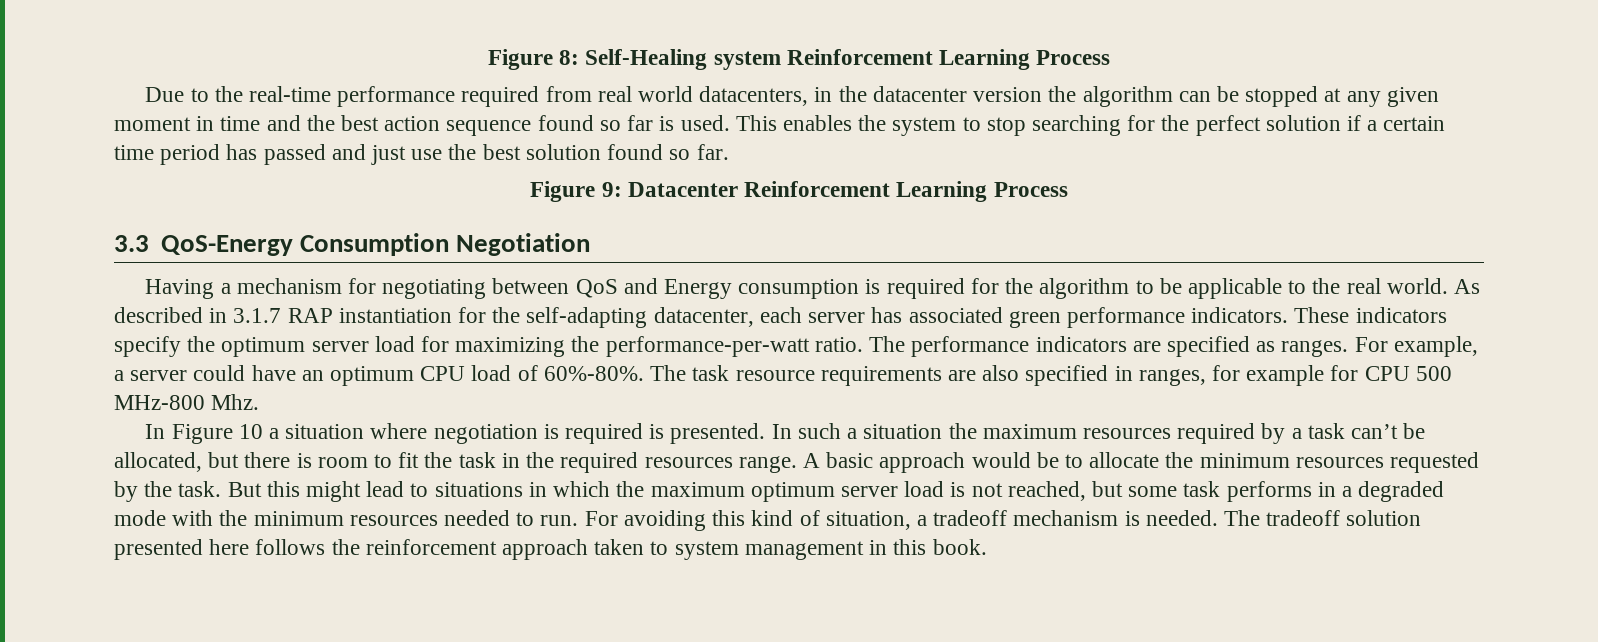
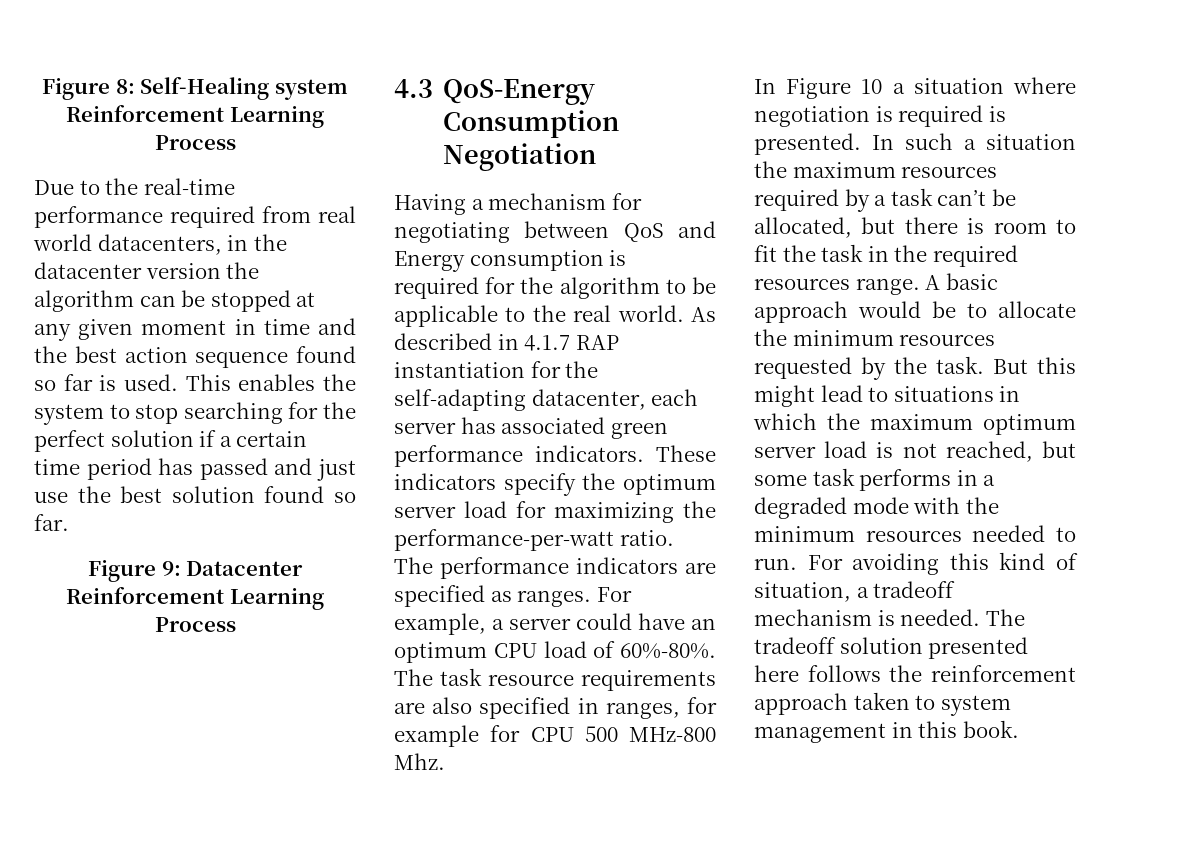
- 3.3 QoS-Energy Consumption Negotiation
+ 4.3 QoS-Energy Consumption Negotiation
- As described in 3.1.7 RAP instantiation for the self-adapting datacenter, each server has associated green performance indicators.
+ As described in 4.1.7 RAP instantiation for the self-adapting datacenter, each server has associated green performance indicators.

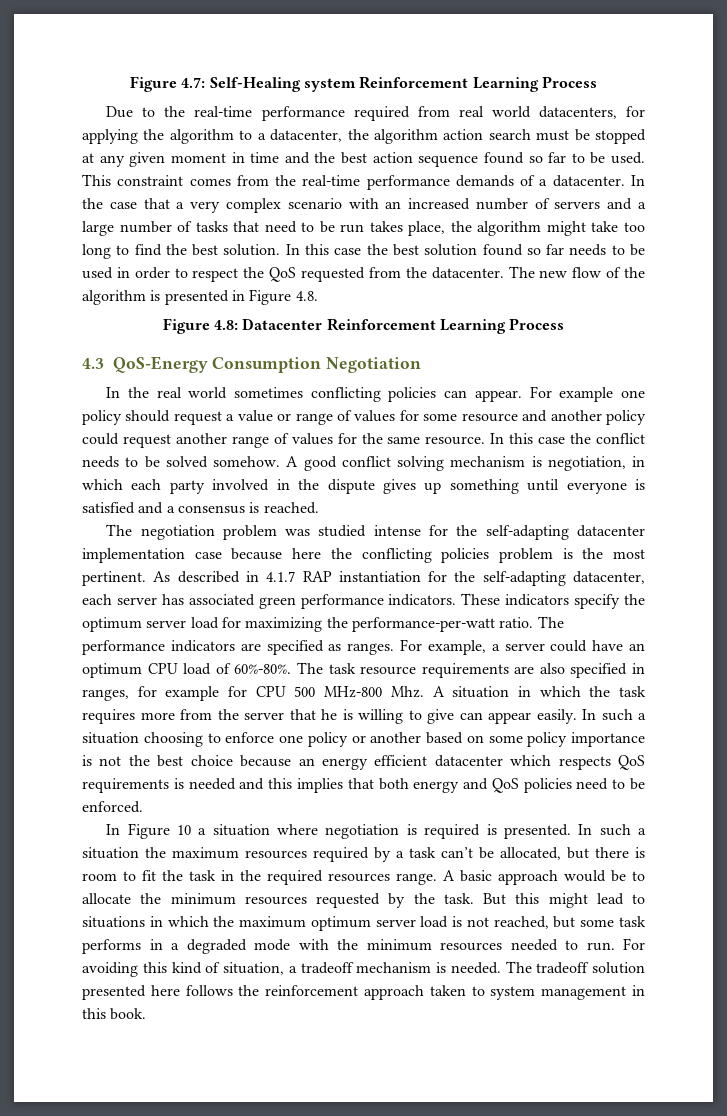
- Figure 8: Self-Healing system Reinforcement Learning Process
+ Figure 4.7: Self-Healing system Reinforcement Learning Process
- Due to the real-time performance required from real world datacenters, in the datacenter version the algorithm can be stopped at any given moment in time and the best action sequence found so far is used. This enables the system to stop searching for the perfect solution if a certain time period has passed and just use the best solution found so far.
- Figure 9: Datacenter Reinforcement Learning Process
+ Due to the real-time performance required from real world datacenters, for applying the algorithm to a datacenter, the algorithm action search must be stopped at any given moment in time and the best action sequence found so far to be used. This constraint comes from the real-time performance demands of a datacenter. In the case that a very complex scenario with an increased number of servers and a large number of tasks that need to be run takes place, the algorithm might take too long to find the best solution. In this case the best solution found so far needs to be used in order to respect the QoS requested from the datacenter. The new flow of the algorithm is presented in Figure 4.8.
+ Figure 4.8: Datacenter Reinforcement Learning Process
- Having a mechanism for negotiating between QoS and Energy consumption is required for the algorithm to be applicable to the real world.
+ In the real world sometimes conflicting policies can appear. For example one policy should request a value or range of values for some resource and another policy could request another range of values for the same resource. In this case the conflict needs to be solved somehow. A good conflict solving mechanism is negotiation, in which each party involved in the dispute gives up something until everyone is satisfied and a consensus is reached.
+ The negotiation problem was studied intense for the self-adapting datacenter implementation case because here the conflicting policies problem is the most pertinent.
- The task resource requirements are also specified in ranges, for example for CPU 500 MHz-800 Mhz.
+ The task resource requirements are also specified in ranges, for example for CPU 500 MHz-800 Mhz. A situation in which the task requires more from the server that he is willing to give can appear easily. In such a situation choosing to enforce one policy or another based on some policy importance is not the best choice because an energy efficient datacenter which respects QoS requirements is needed and this implies that both energy and QoS policies need to be enforced.

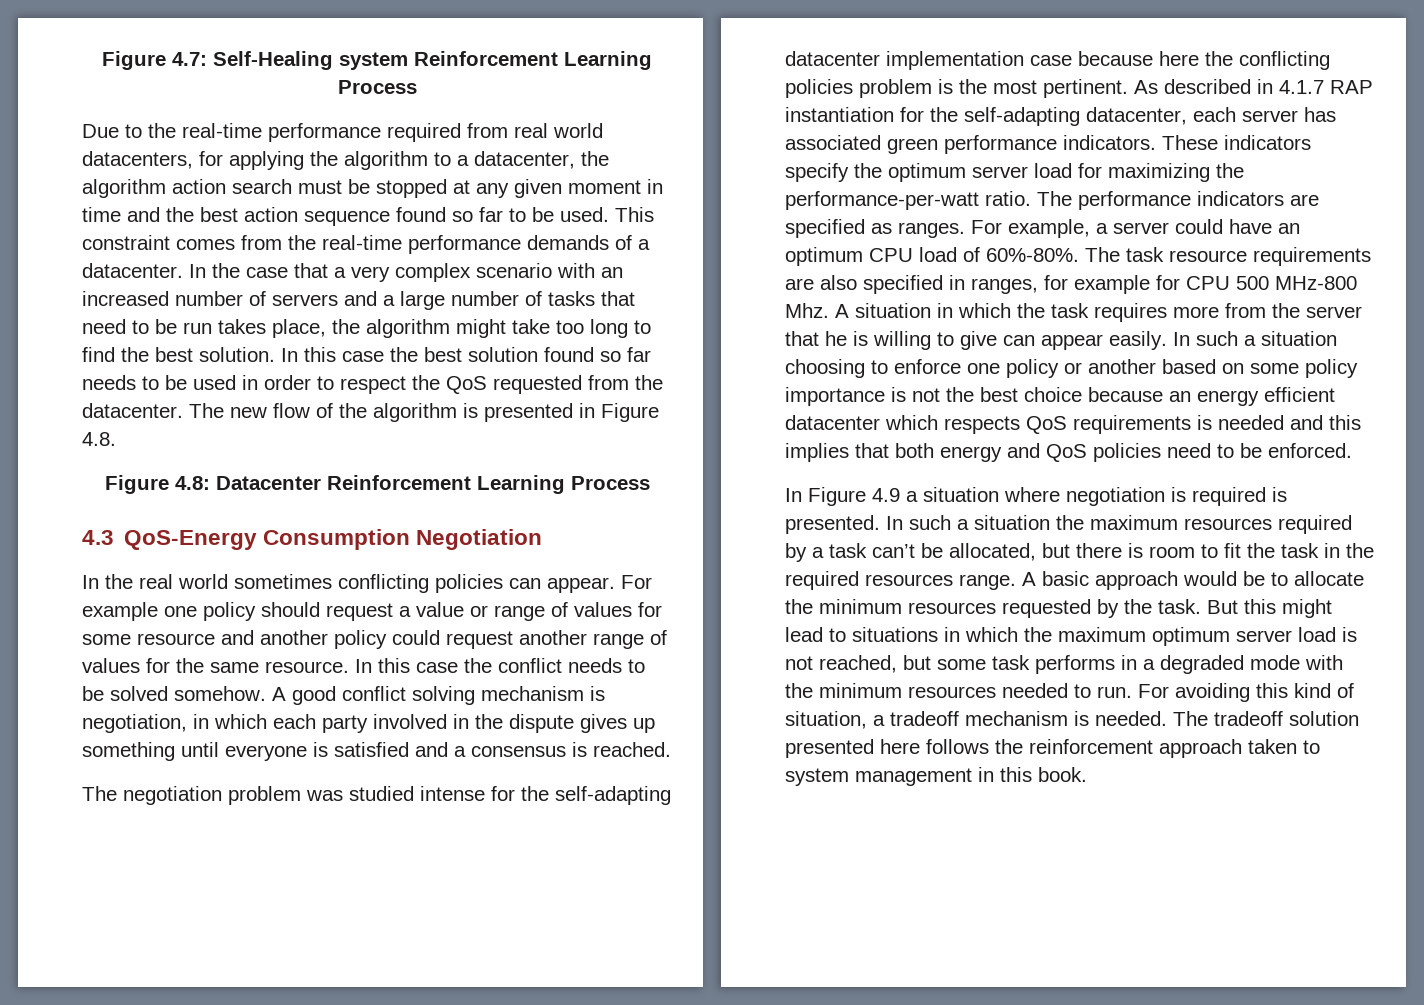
- In Figure 10 a situation where negotiation is required is presented.
+ In Figure 4.9 a situation where negotiation is required is presented.

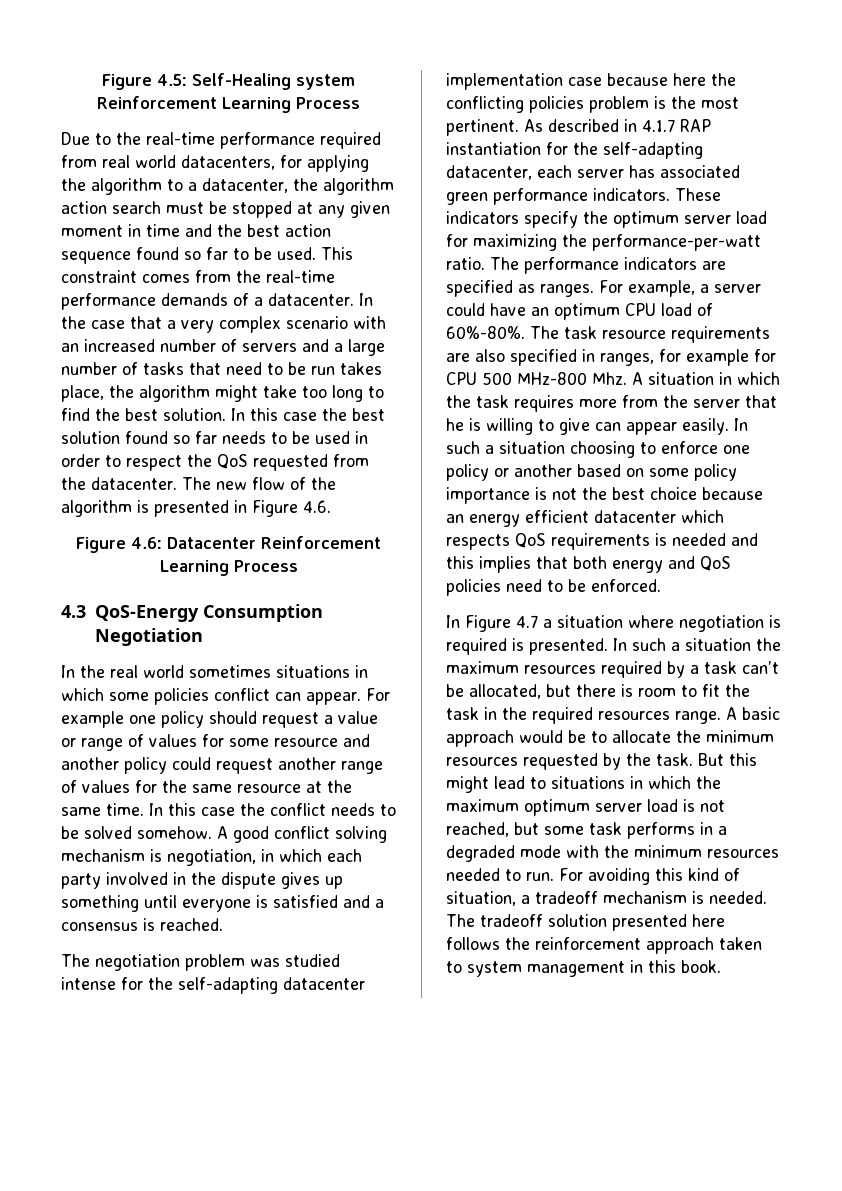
- Figure 4.7: Self-Healing system Reinforcement Learning Process
+ Figure 4.5: Self-Healing system Reinforcement Learning Process
- The new flow of the algorithm is presented in Figure 4.8.
- Figure 4.8: Datacenter Reinforcement Learning Process
+ The new flow of the algorithm is presented in Figure 4.6.
+ Figure 4.6: Datacenter Reinforcement Learning Process
- In the real world sometimes conflicting policies can appear.
+ In the real world sometimes situations in which some policies conflict can appear.
- For example one policy should request a value or range of values for some resource and another policy could request another range of values for the same resource.
+ For example one policy should request a value or range of values for some resource and another policy could request another range of values for the same resource at the same time.
- In Figure 4.9 a situation where negotiation is required is presented.
+ In Figure 4.7 a situation where negotiation is required is presented.

